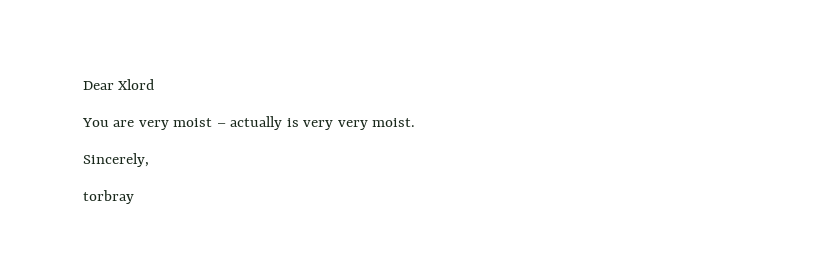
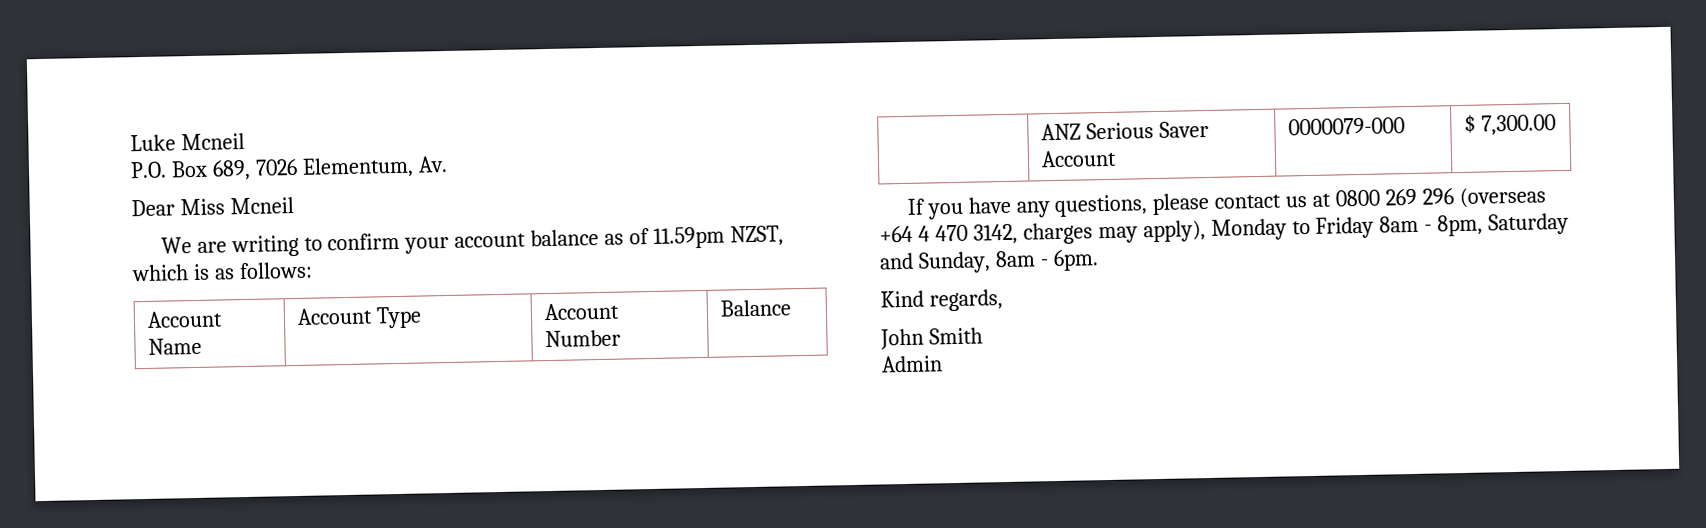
- Dear Xlord
- You are very moist – actually is very very moist.
- Sincerely,
- torbray
+ Luke Mcneil
+ P.O. Box 689, 7026 Elementum, Av.
+ Dear Miss Mcneil
+ We are writing to confirm your account balance as of 11.59pm NZST, which is as follows:
+ Account Name | Account Type | Account Number | Balance
+ | ANZ Serious Saver Account | 0000079-000 | $ 7,300.00
+ If you have any questions, please contact us at 0800 269 296 (overseas +64 4 470 3142, charges may apply), Monday to Friday 8am - 8pm, Saturday and Sunday, 8am - 6pm.
+ Kind regards,
+ John Smith
+ Admin

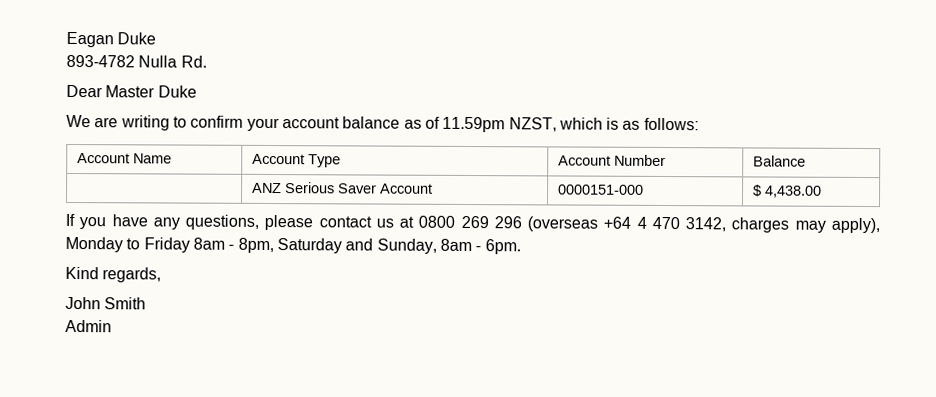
- Luke Mcneil
- P.O. Box 689, 7026 Elementum, Av.
+ Eagan Duke
+ 893-4782 Nulla Rd.
- Dear Miss Mcneil
+ Dear Master Duke
- | ANZ Serious Saver Account | 0000079-000 | $ 7,300.00
+ | ANZ Serious Saver Account | 0000151-000 | $ 4,438.00

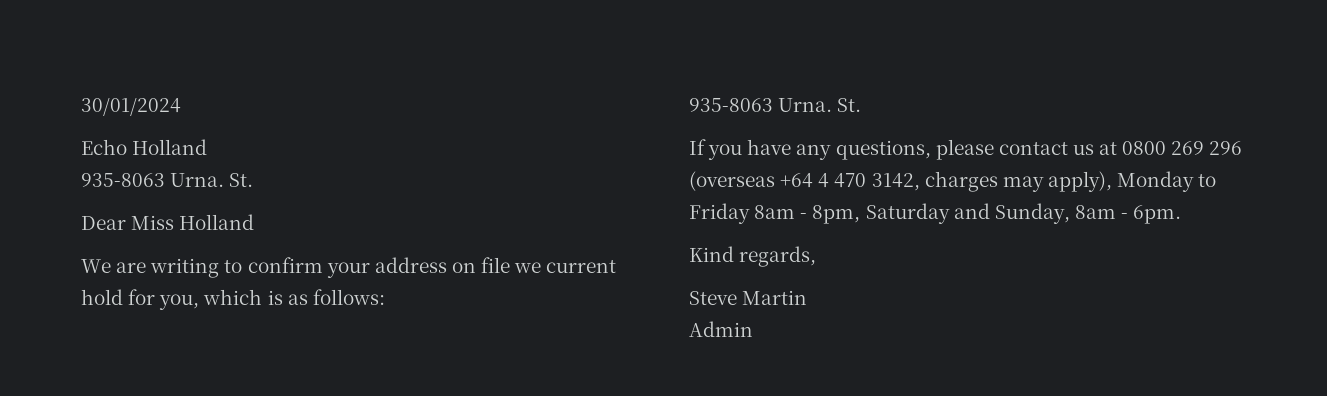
- Eagan Duke
- 893-4782 Nulla Rd.
+ 30/01/2024
+ Echo Holland
+ 935-8063 Urna. St.
- Dear Master Duke
+ Dear Miss Holland
- We are writing to confirm your account balance as of 11.59pm NZST, which is as follows:
- Account Name | Account Type | Account Number | Balance
- | ANZ Serious Saver Account | 0000151-000 | $ 4,438.00
+ We are writing to confirm your address on file we current hold for you, which is as follows:
+ 935-8063 Urna. St.
- John Smith
+ Steve Martin

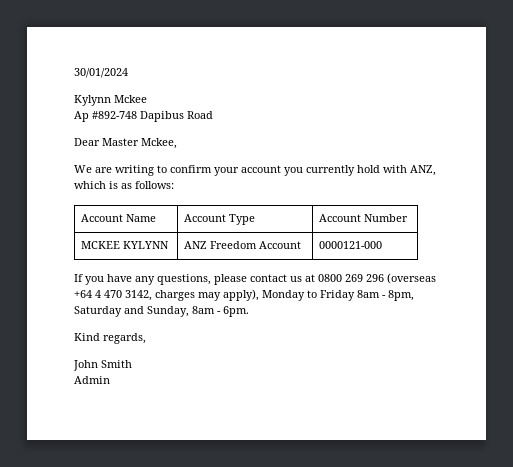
- Echo Holland
- 935-8063 Urna. St.
+ Kylynn Mckee
+ Ap #892-748 Dapibus Road
- Dear Miss Holland
+ Dear Master Mckee,
- We are writing to confirm your address on file we current hold for you, which is as follows:
- 935-8063 Urna. St.
+ We are writing to confirm your account you currently hold with ANZ, which is as follows:
+ Account Name | Account Type | Account Number
+ MCKEE KYLYNN | ANZ Freedom Account | 0000121-000
- Steve Martin
+ John Smith

